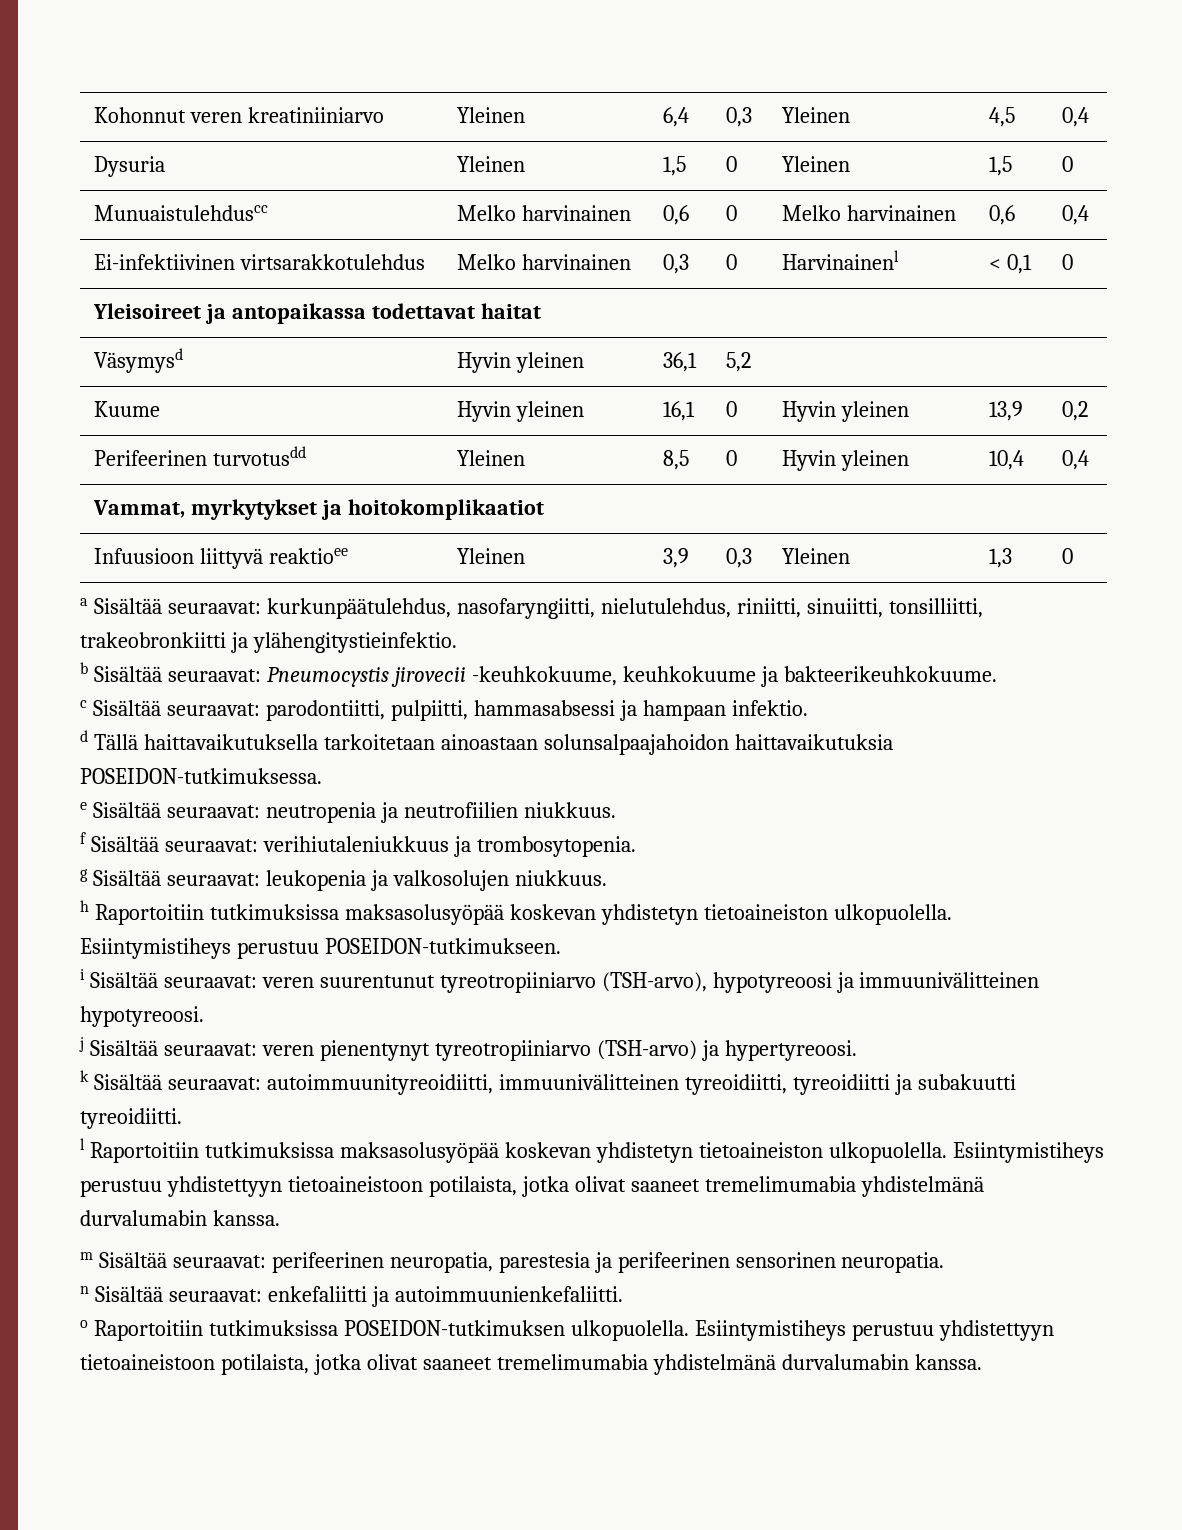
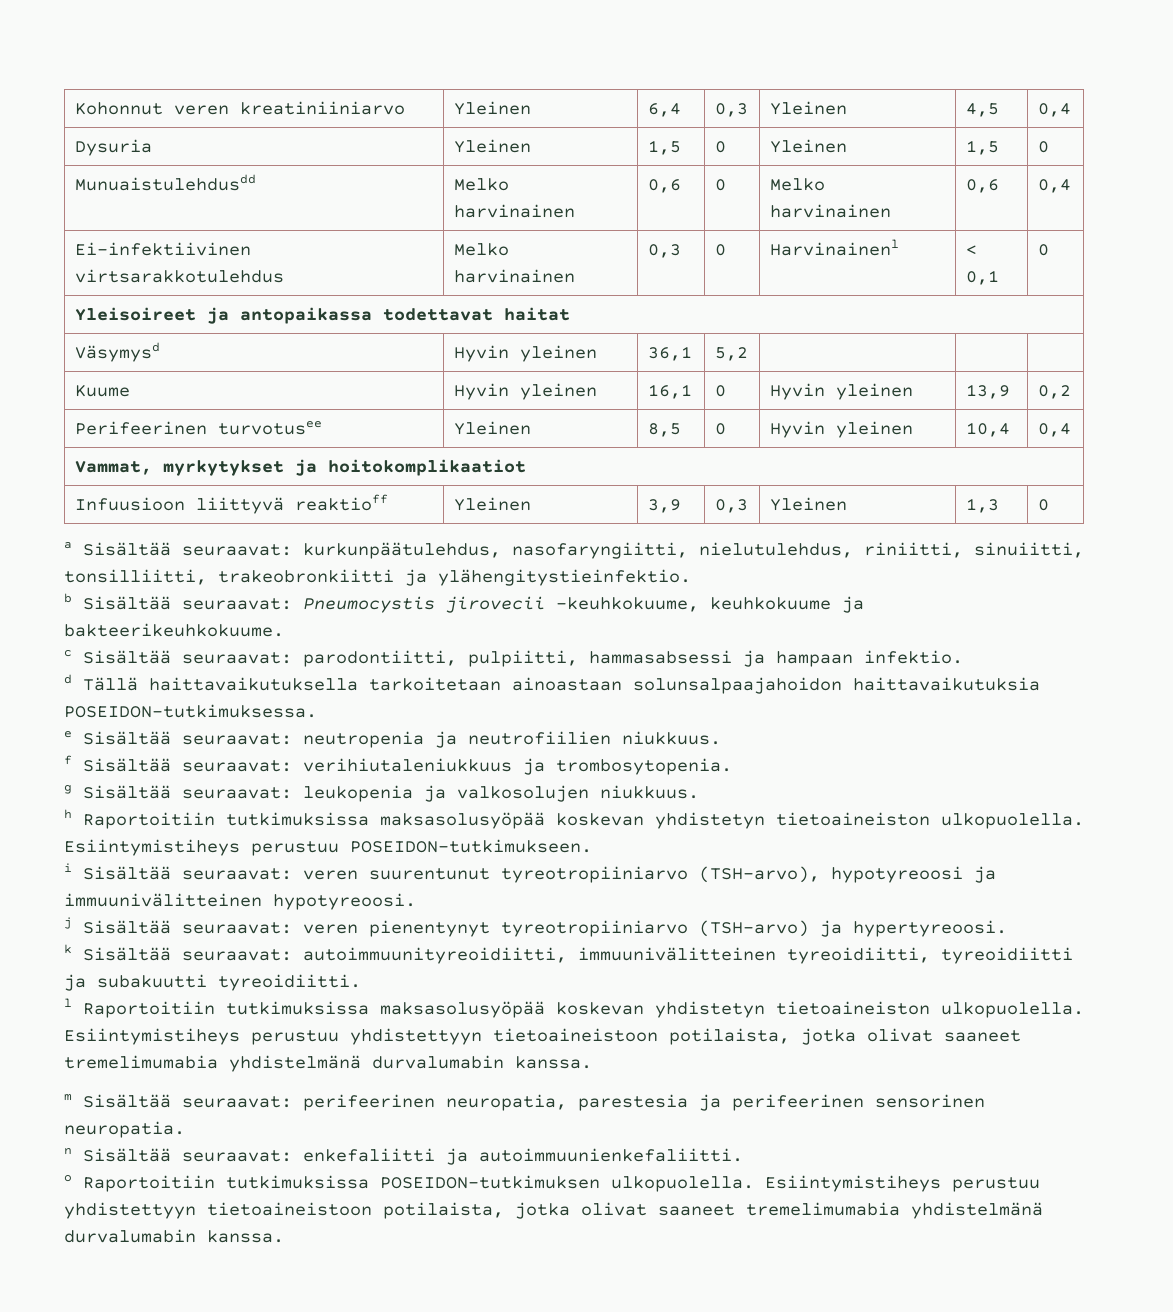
- Munuaistulehduscc | Melko harvinainen | 0,6 | 0 | Melko harvinainen | 0,6 | 0,4
+ Munuaistulehdusdd | Melko harvinainen | 0,6 | 0 | Melko harvinainen | 0,6 | 0,4
- Perifeerinen turvotusdd | Yleinen | 8,5 | 0 | Hyvin yleinen | 10,4 | 0,4
+ Perifeerinen turvotusee | Yleinen | 8,5 | 0 | Hyvin yleinen | 10,4 | 0,4
- Infuusioon liittyvä reaktioee | Yleinen | 3,9 | 0,3 | Yleinen | 1,3 | 0
+ Infuusioon liittyvä reaktioff | Yleinen | 3,9 | 0,3 | Yleinen | 1,3 | 0

